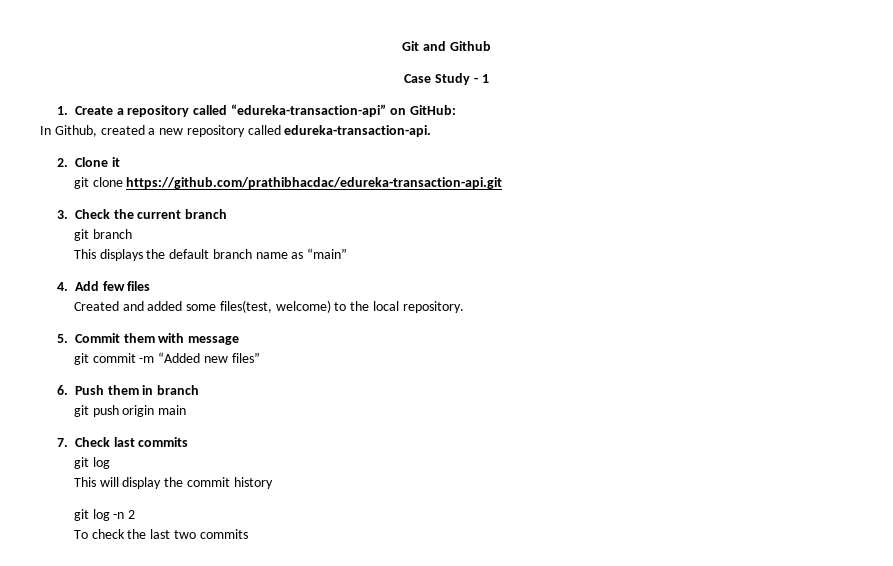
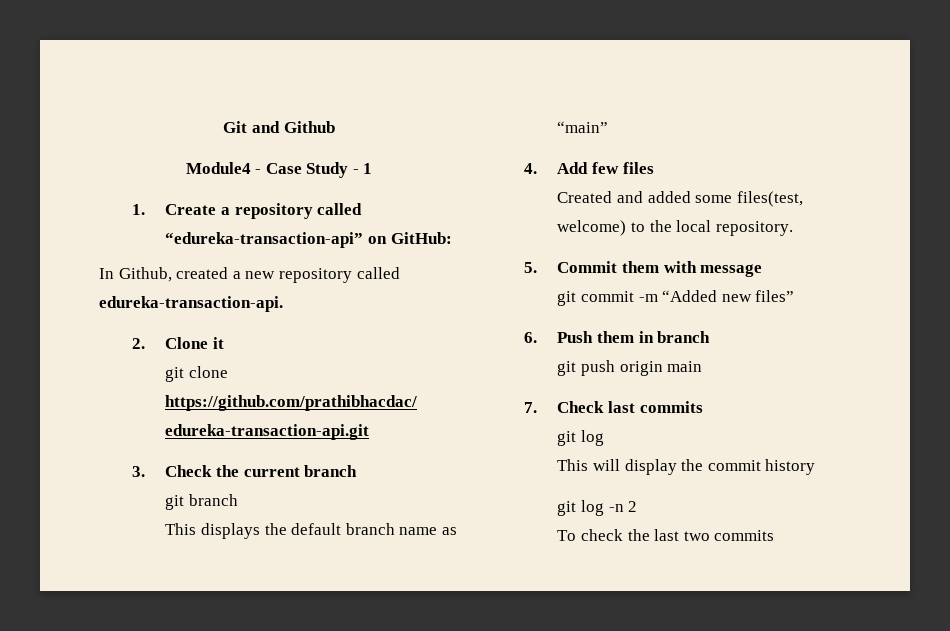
- Case Study - 1
+ Module4 - Case Study - 1

